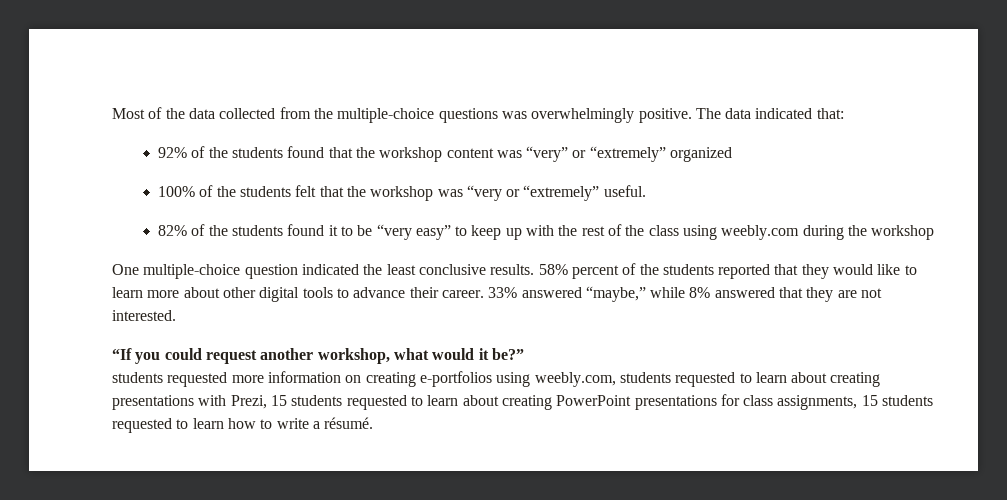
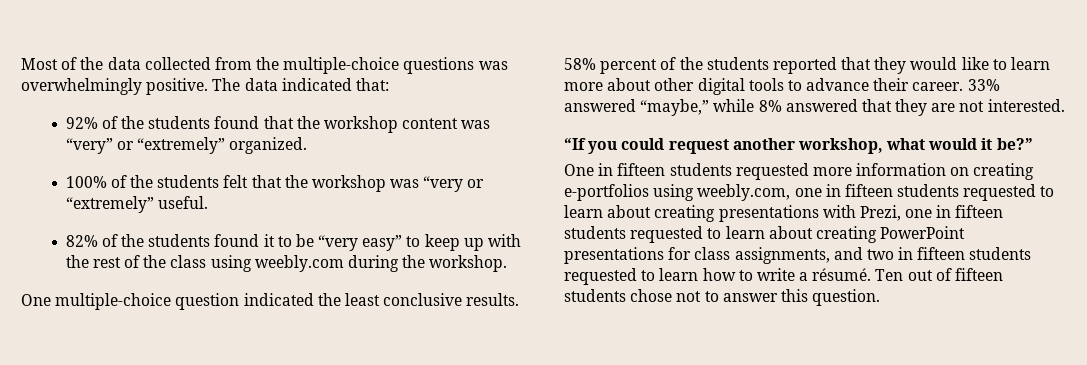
- 92% of the students found that the workshop content was “very” or “extremely” organized
+ 92% of the students found that the workshop content was “very” or “extremely” organized.
- 82% of the students found it to be “very easy” to keep up with the rest of the class using weebly.com during the workshop
+ 82% of the students found it to be “very easy” to keep up with the rest of the class using weebly.com during the workshop.
- students requested more information on creating e-portfolios using weebly.com, students requested to learn about creating presentations with Prezi, 15 students requested to learn about creating PowerPoint presentations for class assignments, 15 students requested to learn how to write a résumé.
+ One in fifteen students requested more information on creating e-portfolios using weebly.com, one in fifteen students requested to learn about creating presentations with Prezi, one in fifteen students requested to learn about creating PowerPoint presentations for class assignments, and two in fifteen students requested to learn how to write a résumé.
+ Ten out of fifteen students chose not to answer this question.

